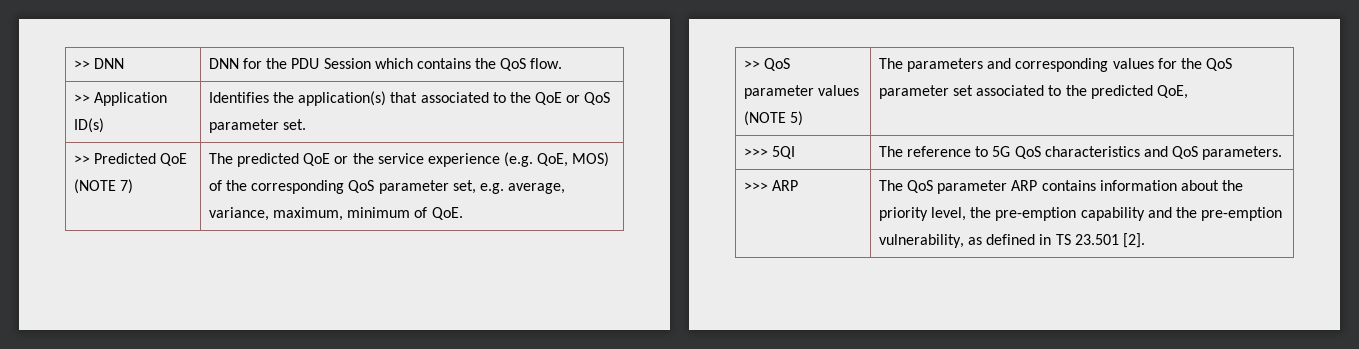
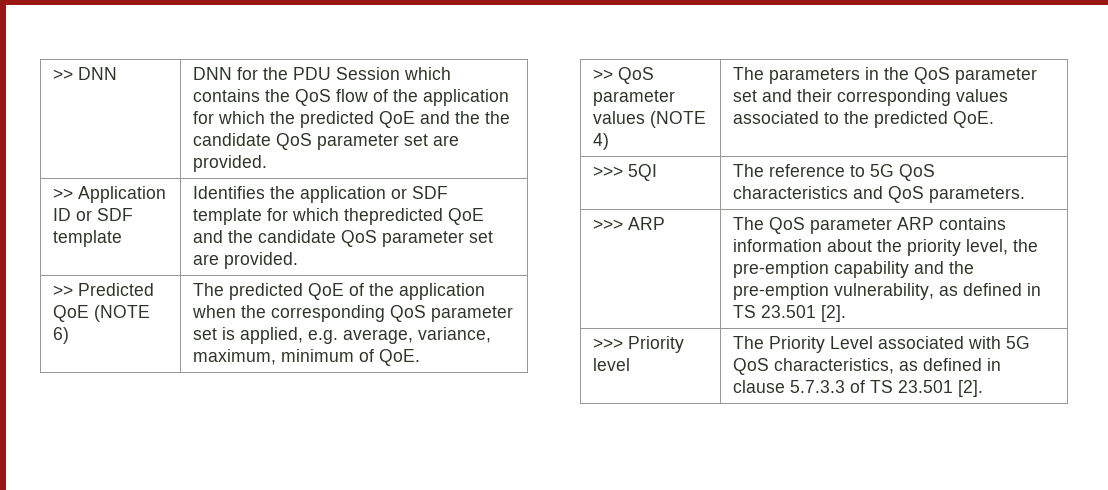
- >> DNN | DNN for the PDU Session which contains the QoS flow.
- >> Application ID(s) | Identifies the application(s) that associated to the QoE or QoS parameter set.
+ >> DNN | DNN for the PDU Session which contains the QoS flow of the application for which the predicted QoE and the the candidate QoS parameter set are provided.
+ >> Application ID or SDF template | Identifies the application or SDF template for which thepredicted QoE and the candidate QoS parameter set are provided.
- >> Predicted QoE (NOTE 7) | The predicted QoE or the service experience (e.g. QoE, MOS) of the corresponding QoS parameter set, e.g. average, variance, maximum, minimum of QoE.
+ >> Predicted QoE (NOTE 6) | The predicted QoE of the application when the corresponding QoS parameter set is applied, e.g. average, variance, maximum, minimum of QoE.
- >> QoS parameter values (NOTE 5) | The parameters and corresponding values for the QoS parameter set associated to the predicted QoE,
+ >> QoS parameter values (NOTE 4) | The parameters in the QoS parameter set and their corresponding values associated to the predicted QoE.
+ >>> Priority level | The Priority Level associated with 5G QoS characteristics, as defined in clause 5.7.3.3 of TS 23.501 [2].

